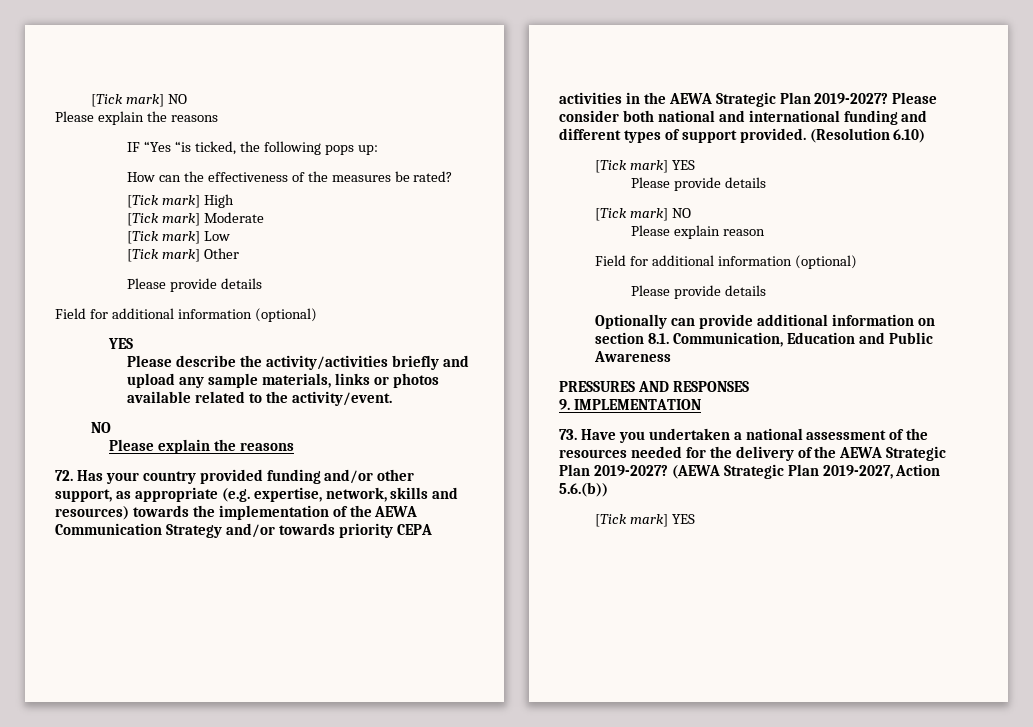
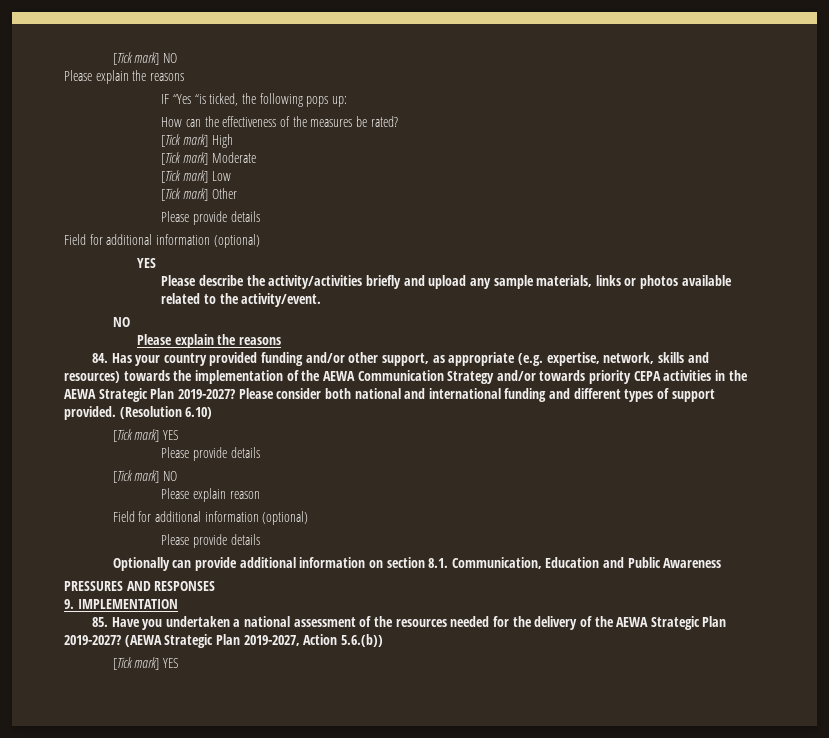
- 72. Has your country provided funding and/or other support, as appropriate (e.g. expertise, network, skills and resources) towards the implementation of the AEWA Communication Strategy and/or towards priority CEPA activities in the AEWA Strategic Plan 2019-2027?
+ 84. Has your country provided funding and/or other support, as appropriate (e.g. expertise, network, skills and resources) towards the implementation of the AEWA Communication Strategy and/or towards priority CEPA activities in the AEWA Strategic Plan 2019-2027?
- 73. Have you undertaken a national assessment of the resources needed for the delivery of the AEWA Strategic Plan 2019-2027?
+ 85. Have you undertaken a national assessment of the resources needed for the delivery of the AEWA Strategic Plan 2019-2027?

